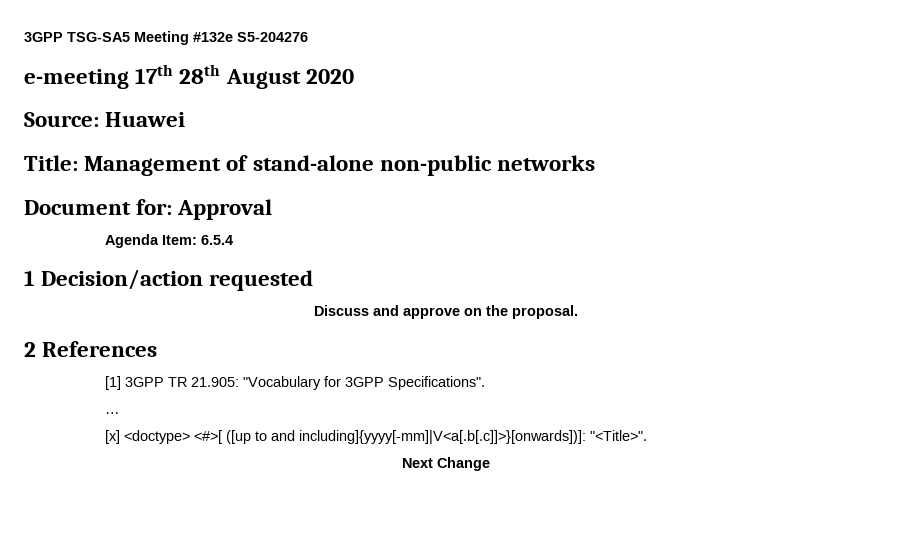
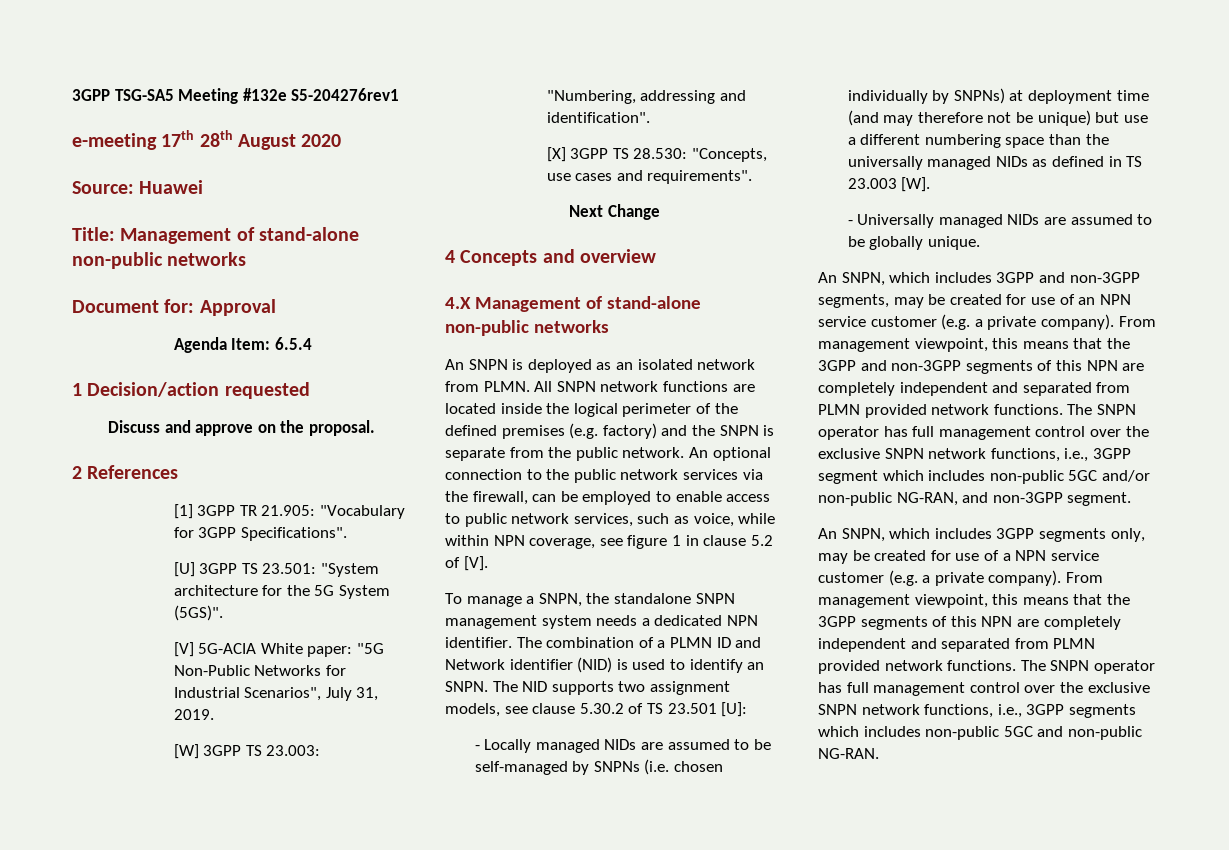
- 3GPP TSG-SA5 Meeting #132e S5-204276
+ 3GPP TSG-SA5 Meeting #132e S5-204276rev1
- …
- [x] <doctype> <#>[ ([up to and including]{yyyy[-mm]|V<a[.b[.c]]>}[onwards])]: "<Title>".
+ [U] 3GPP TS 23.501: "System architecture for the 5G System (5GS)".
+ [V] 5G-ACIA White paper: "5G Non-Public Networks for Industrial Scenarios", July 31, 2019.
+ [W] 3GPP TS 23.003: "Numbering, addressing and identification".
+ [X] 3GPP TS 28.530: "Concepts, use cases and requirements".
  Next Change
+ 4 Concepts and overview
+ 4.X Management of stand-alone non-public networks
+ An SNPN is deployed as an isolated network from PLMN. All SNPN network functions are located inside the logical perimeter of the defined premises (e.g. factory) and the SNPN is separate from the public network. An optional connection to the public network services via the firewall, can be employed to enable access to public network services, such as voice, while within NPN coverage, see figure 1 in clause 5.2 of [V].
+ To manage a SNPN, the standalone SNPN management system needs a dedicated NPN identifier. The combination of a PLMN ID and Network identifier (NID) is used to identify an SNPN. The NID supports two assignment models, see clause 5.30.2 of TS 23.501 [U]:
+ - Locally managed NIDs are assumed to be self-managed by SNPNs (i.e. chosen individually by SNPNs) at deployment time (and may therefore not be unique) but use a different numbering space than the universally managed NIDs as defined in TS 23.003 [W].
+ - Universally managed NIDs are assumed to be globally unique.
+ An SNPN, which includes 3GPP and non-3GPP segments, may be created for use of an NPN service customer (e.g. a private company). From management viewpoint, this means that the 3GPP and non-3GPP segments of this NPN are completely independent and separated from PLMN provided network functions. The SNPN operator has full management control over the exclusive SNPN network functions, i.e., 3GPP segment which includes non-public 5GC and/or non-public NG-RAN, and non-3GPP segment.
+ An SNPN, which includes 3GPP segments only, may be created for use of a NPN service customer (e.g. a private company). From management viewpoint, this means that the 3GPP segments of this NPN are completely independent and separated from PLMN provided network functions. The SNPN operator has full management control over the exclusive SNPN network functions, i.e., 3GPP segments which includes non-public 5GC and non-public NG-RAN.

